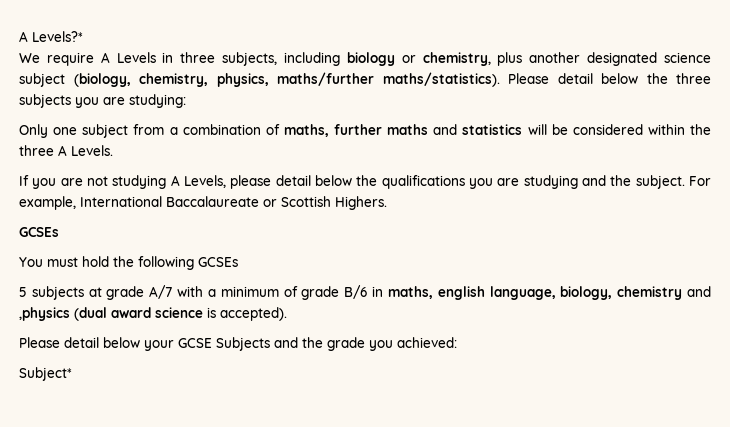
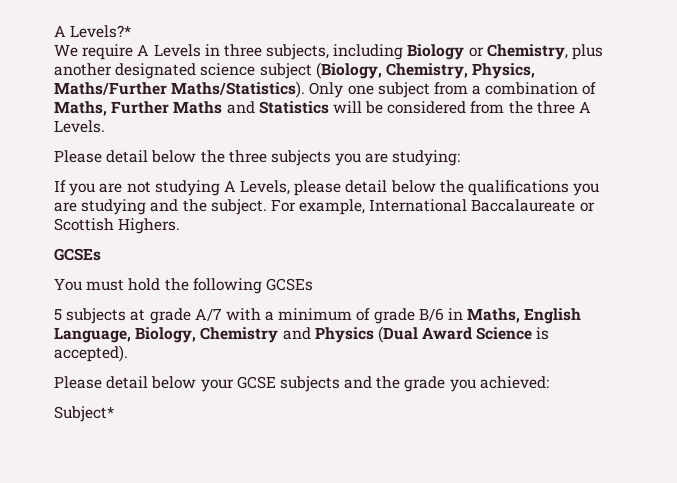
- We require A Levels in three subjects, including biology or chemistry, plus another designated science subject (biology, chemistry, physics, maths/further maths/statistics). Please detail below the three subjects you are studying:
+ We require A Levels in three subjects, including Biology or Chemistry, plus another designated science subject (Biology, Chemistry, Physics, Maths/Further Maths/Statistics). Only one subject from a combination of Maths, Further Maths and Statistics will be considered from the three A Levels.
+ Please detail below the three subjects you are studying:
- Only one subject from a combination of maths, further maths and statistics will be considered within the three A Levels.
- 5 subjects at grade A/7 with a minimum of grade B/6 in maths, english language, biology, chemistry and ,physics (dual award science is accepted).
+ 5 subjects at grade A/7 with a minimum of grade B/6 in Maths, English Language, Biology, Chemistry and Physics (Dual Award Science is accepted).
- Please detail below your GCSE Subjects and the grade you achieved:
+ Please detail below your GCSE subjects and the grade you achieved:

